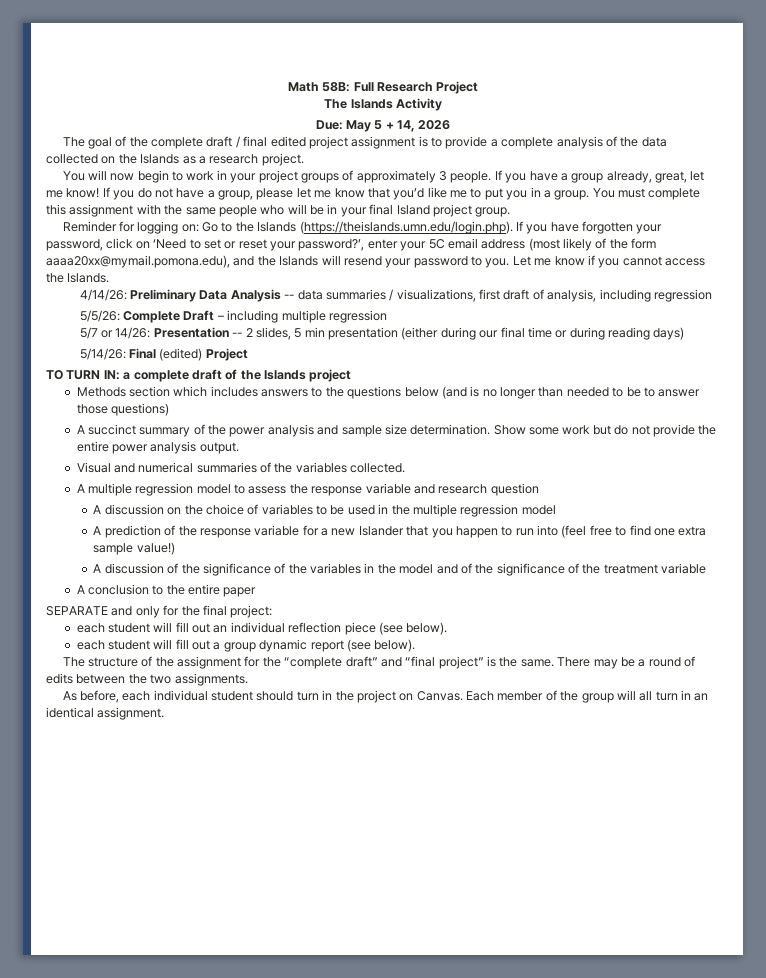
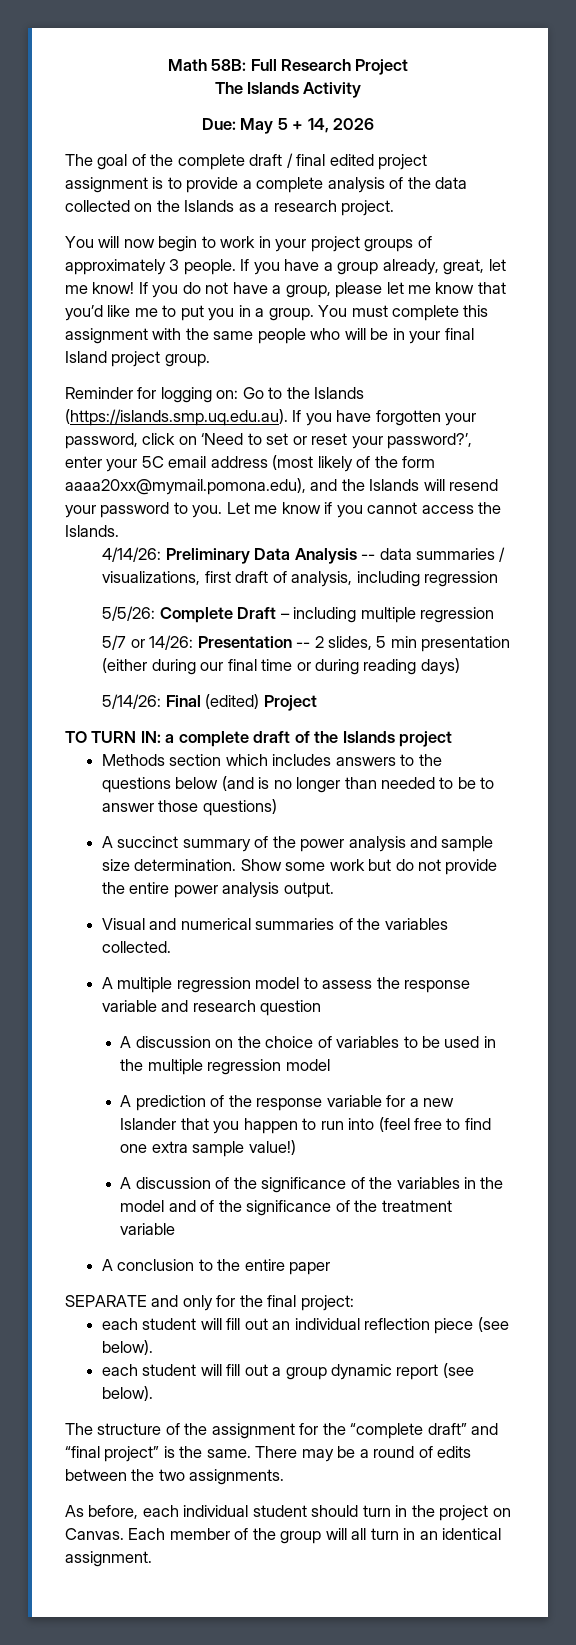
- Reminder for logging on: Go to the Islands (https://theislands.umn.edu/login.php). If you have forgotten your password, click on ‘Need to set or reset your password?’, enter your 5C email address (most likely of the form aaaa20xx@mymail.pomona.edu), and the Islands will resend your password to you.
+ Reminder for logging on: Go to the Islands (https://islands.smp.uq.edu.au). If you have forgotten your password, click on ‘Need to set or reset your password?’, enter your 5C email address (most likely of the form aaaa20xx@mymail.pomona.edu), and the Islands will resend your password to you.

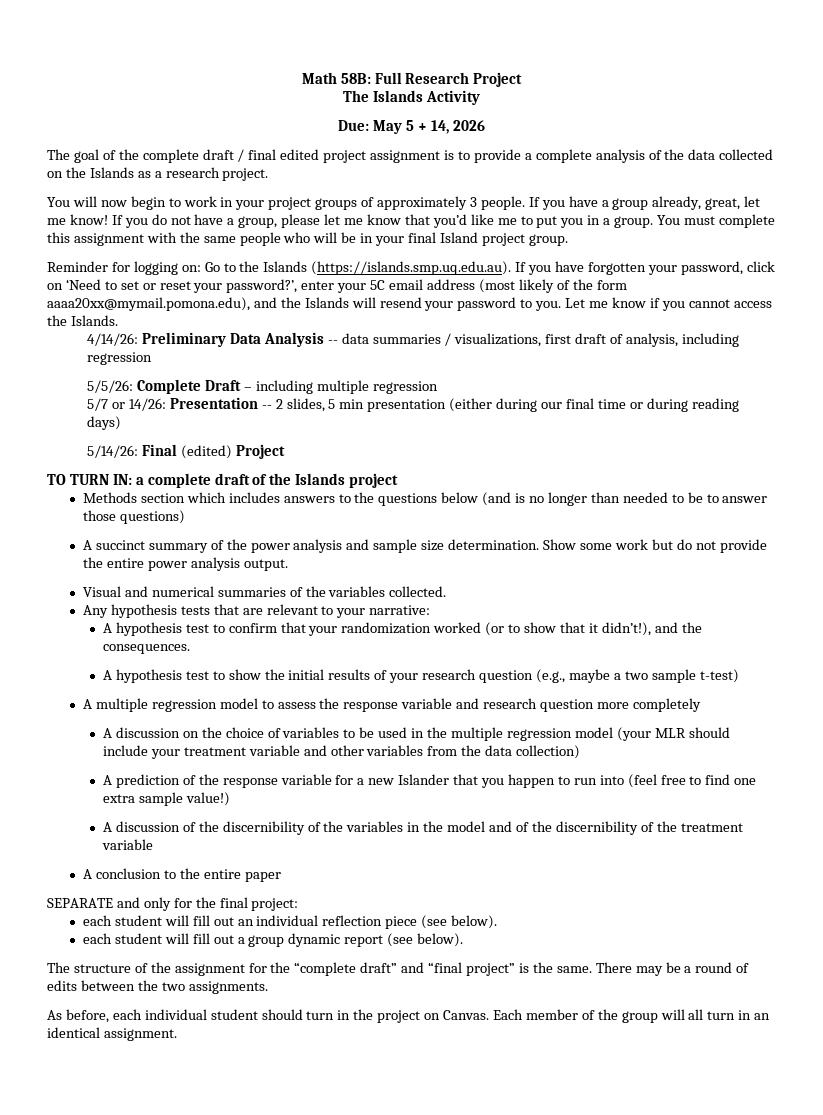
+ Any hypothesis tests that are relevant to your narrative:
+ A hypothesis test to confirm that your randomization worked (or to show that it didn’t!), and the consequences.
+ A hypothesis test to show the initial results of your research question (e.g., maybe a two sample t-test)
- A multiple regression model to assess the response variable and research question
+ A multiple regression model to assess the response variable and research question more completely
- A discussion on the choice of variables to be used in the multiple regression model
+ A discussion on the choice of variables to be used in the multiple regression model (your MLR should include your treatment variable and other variables from the data collection)
- A discussion of the significance of the variables in the model and of the significance of the treatment variable
+ A discussion of the discernibility of the variables in the model and of the discernibility of the treatment variable

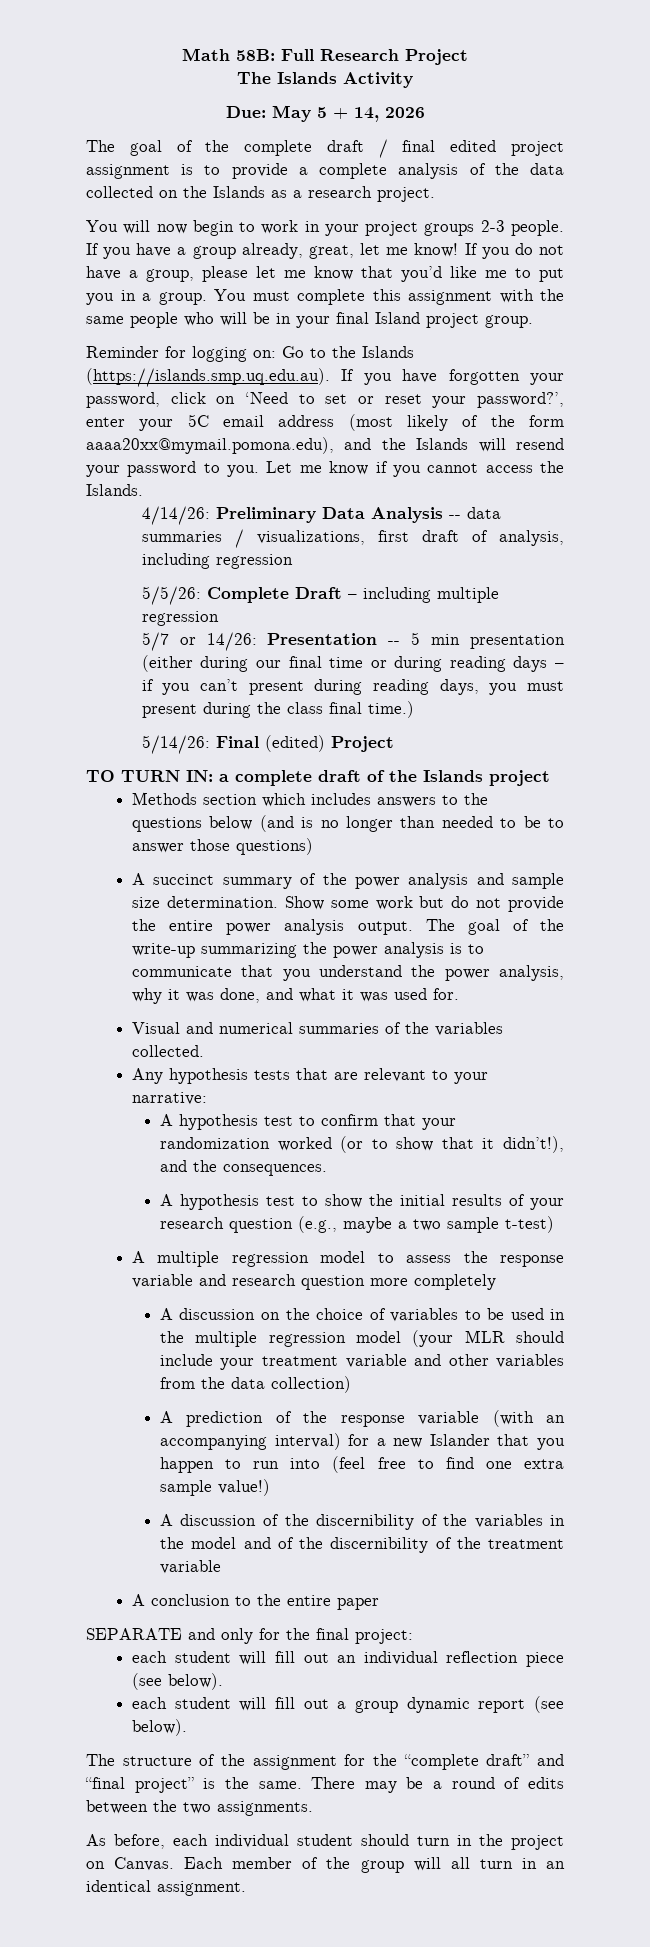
- You will now begin to work in your project groups of approximately 3 people.
+ You will now begin to work in your project groups 2-3 people.
- 5/7 or 14/26: Presentation -- 2 slides, 5 min presentation (either during our final time or during reading days)
+ 5/7 or 14/26: Presentation -- 5 min presentation (either during our final time or during reading days – if you can’t present during reading days, you must present during the class final time.)
+ The goal of the write-up summarizing the power analysis is to communicate that you understand the power analysis, why it was done, and what it was used for.
- A prediction of the response variable for a new Islander that you happen to run into (feel free to find one extra sample value!)
+ A prediction of the response variable (with an accompanying interval) for a new Islander that you happen to run into (feel free to find one extra sample value!)

